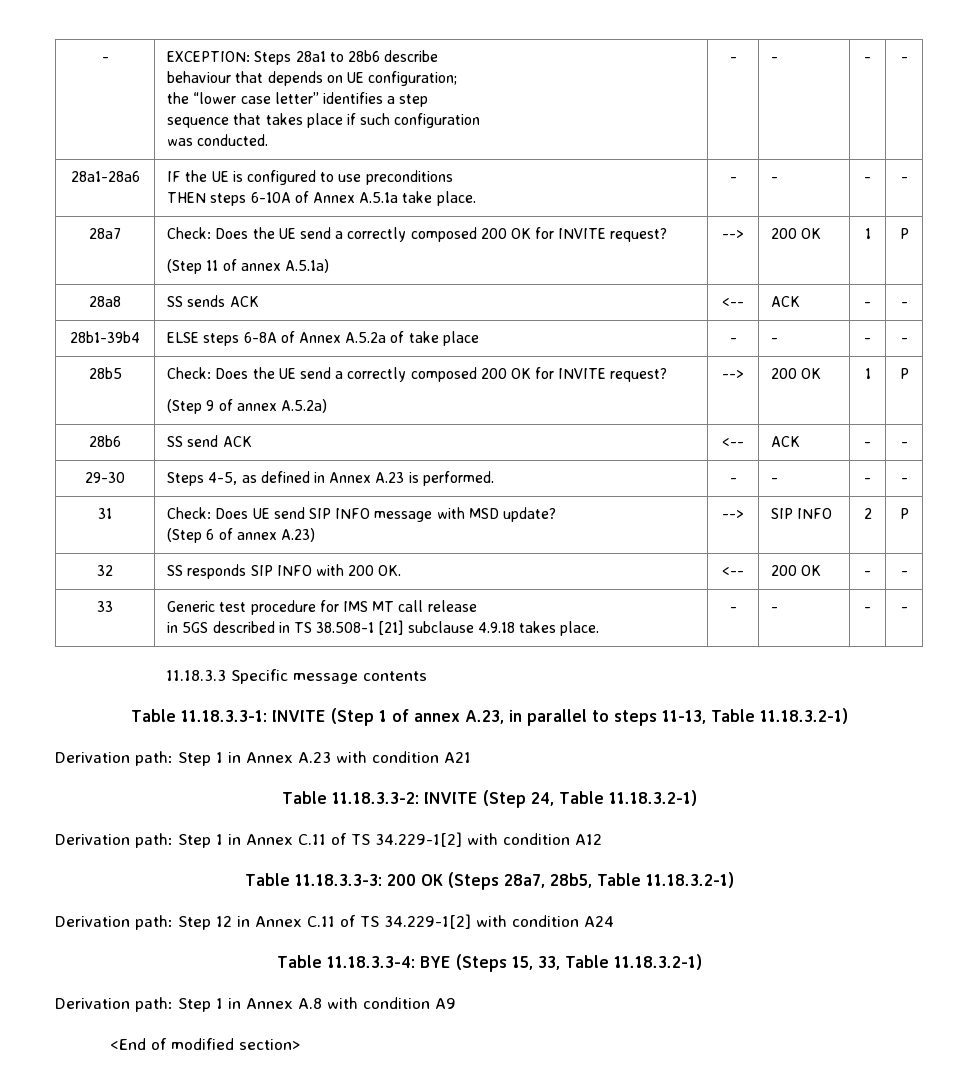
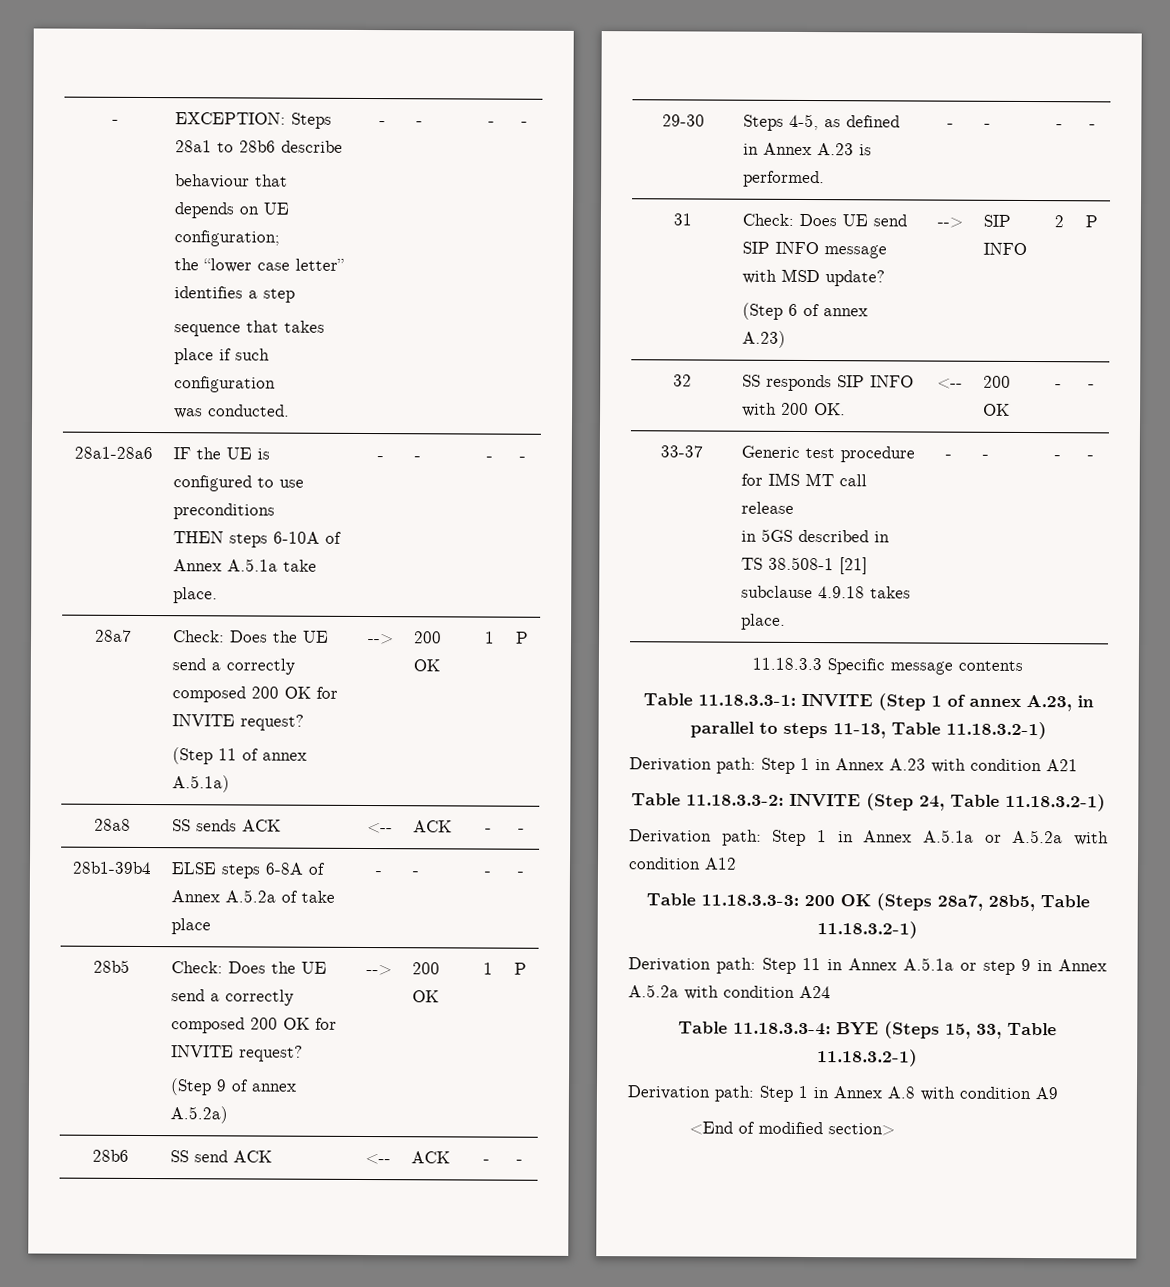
- 33 | Generic test procedure for IMS MT call release
+ 33-37 | Generic test procedure for IMS MT call release
- Derivation path: Step 1 in Annex C.11 of TS 34.229-1[2] with condition A12
+ Derivation path: Step 1 in Annex A.5.1a or A.5.2a with condition A12
- Derivation path: Step 12 in Annex C.11 of TS 34.229-1[2] with condition A24
+ Derivation path: Step 11 in Annex A.5.1a or step 9 in Annex A.5.2a with condition A24

